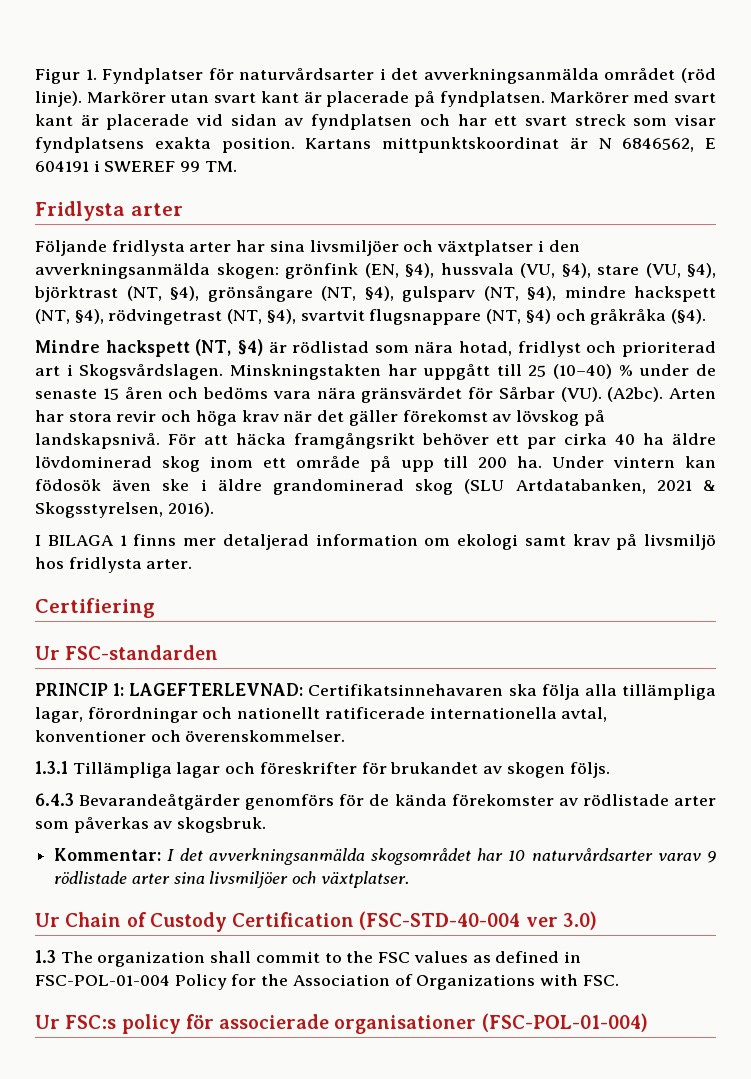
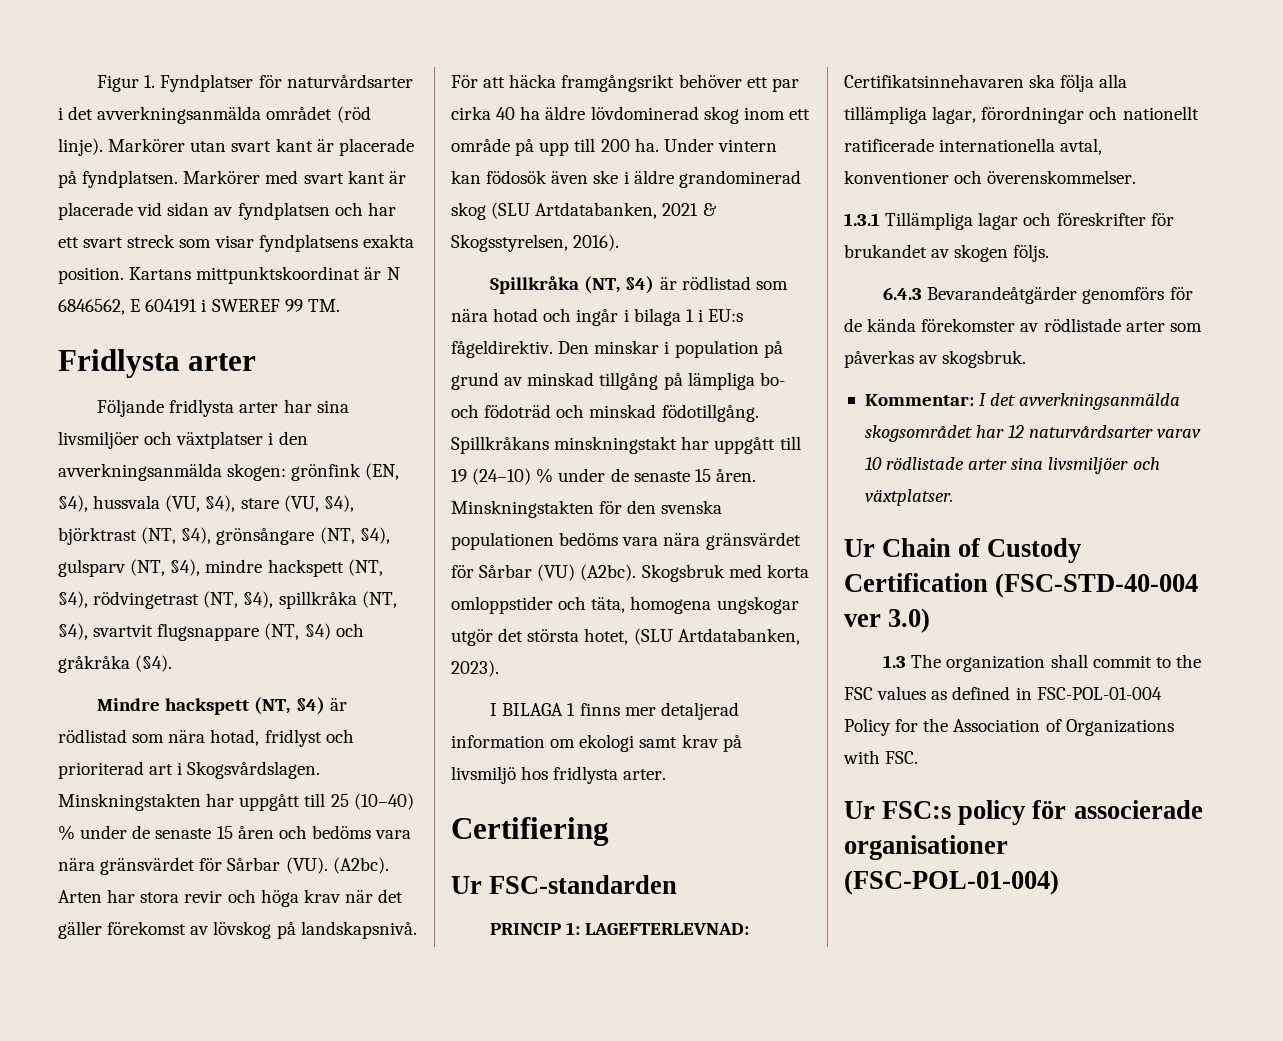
- Följande fridlysta arter har sina livsmiljöer och växtplatser i den avverkningsanmälda skogen: grönfink (EN, §4), hussvala (VU, §4), stare (VU, §4), björktrast (NT, §4), grönsångare (NT, §4), gulsparv (NT, §4), mindre hackspett (NT, §4), rödvingetrast (NT, §4), svartvit flugsnappare (NT, §4) och gråkråka (§4).
+ Följande fridlysta arter har sina livsmiljöer och växtplatser i den avverkningsanmälda skogen: grönfink (EN, §4), hussvala (VU, §4), stare (VU, §4), björktrast (NT, §4), grönsångare (NT, §4), gulsparv (NT, §4), mindre hackspett (NT, §4), rödvingetrast (NT, §4), spillkråka (NT, §4), svartvit flugsnappare (NT, §4) och gråkråka (§4).
+ Spillkråka (NT, §4) är rödlistad som nära hotad och ingår i bilaga 1 i EU:s fågeldirektiv. Den minskar i population på grund av minskad tillgång på lämpliga bo- och födoträd och minskad födotillgång. Spillkråkans minskningstakt har uppgått till 19 (24–10) % under de senaste 15 åren. Minskningstakten för den svenska populationen bedöms vara nära gränsvärdet för Sårbar (VU) (A2bc). Skogsbruk med korta omloppstider och täta, homogena ungskogar utgör det största hotet, (SLU Artdatabanken, 2023).
- Kommentar: I det avverkningsanmälda skogsområdet har 10 naturvårdsarter varav 9 rödlistade arter sina livsmiljöer och växtplatser.
+ Kommentar: I det avverkningsanmälda skogsområdet har 12 naturvårdsarter varav 10 rödlistade arter sina livsmiljöer och växtplatser.

